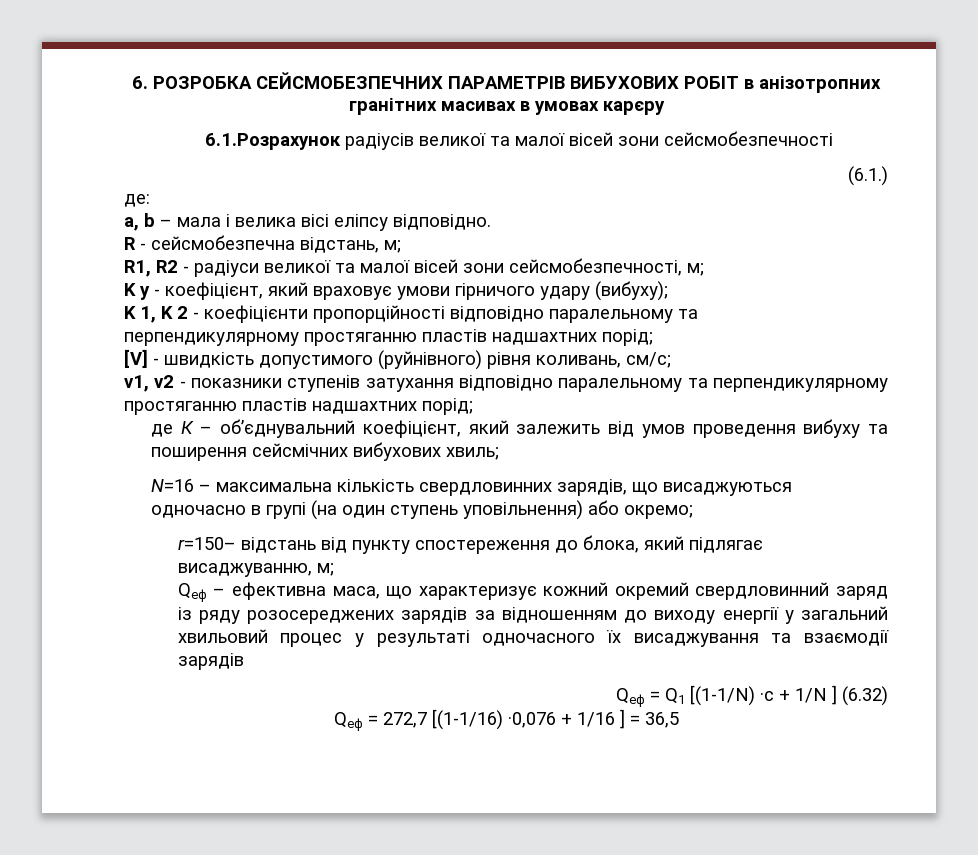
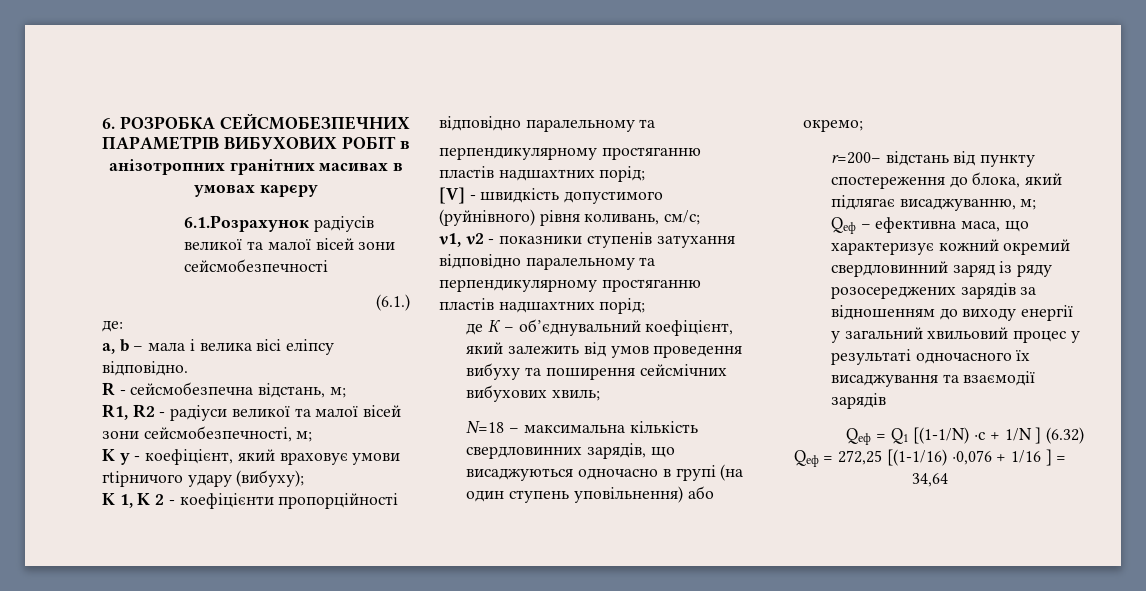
- K y - коефіцієнт, який враховує умови гірничого удару (вибуху);
+ K y - коефіцієнт, який враховує умови гtірничого удару (вибуху);
- N=16 – максимальна кількість свердловинних зарядів, що висаджуються одночасно в групі (на один ступень уповільнення) або окремо;
+ N=18 – максимальна кількість свердловинних зарядів, що висаджуються одночасно в групі (на один ступень уповільнення) або окремо;
- r=150– відстань від пункту спостереження до блока, який підлягає висаджуванню, м;
+ r=200– відстань від пункту спостереження до блока, який підлягає висаджуванню, м;
- Qеф = 272,7 [(1-1/16) ·0,076 + 1/16 ] = 36,5
+ Qеф = 272,25 [(1-1/16) ·0,076 + 1/16 ] = 34,64

